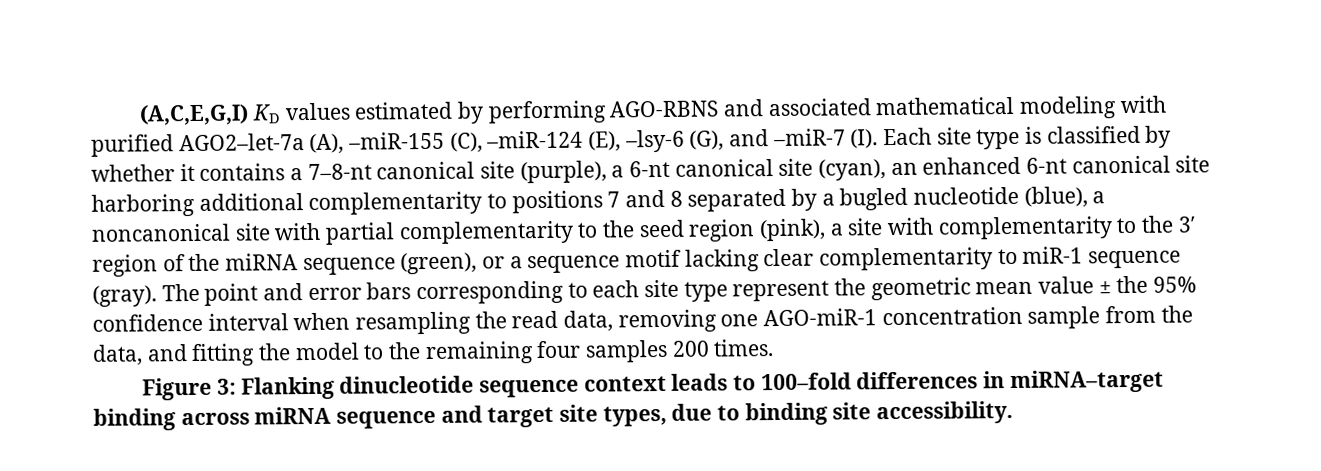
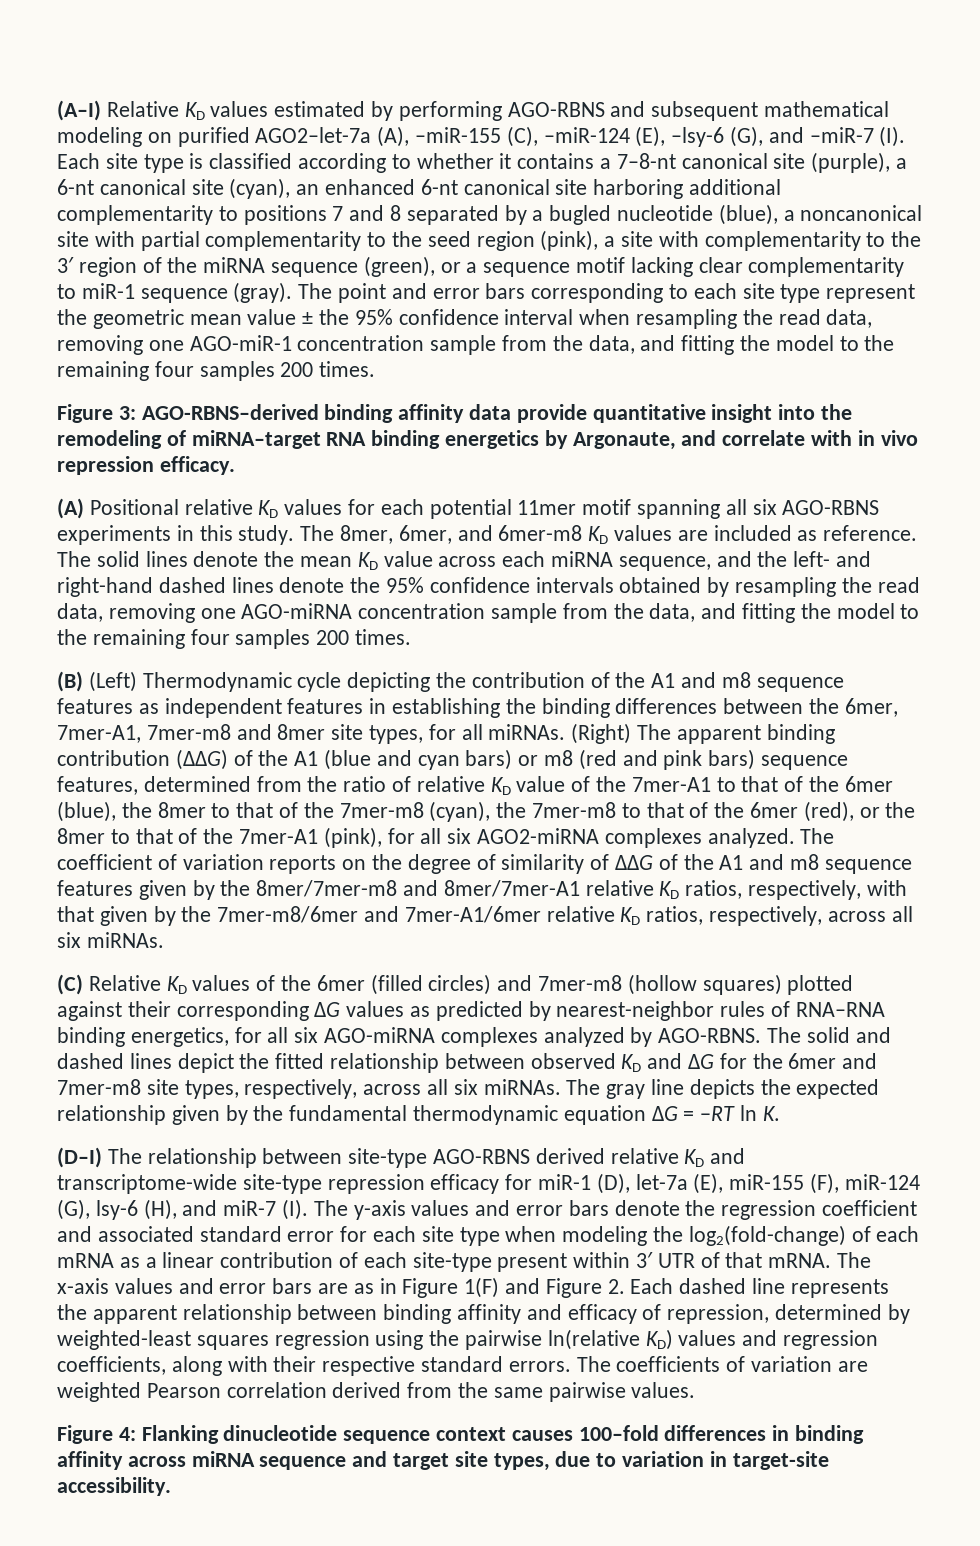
- (A,C,E,G,I) KD values estimated by performing AGO-RBNS and associated mathematical modeling with purified AGO2–let-7a (A), –miR-155 (C), –miR-124 (E), –lsy-6 (G), and –miR-7 (I). Each site type is classified by whether it contains a 7–8-nt canonical site (purple), a 6-nt canonical site (cyan), an enhanced 6-nt canonical site harboring additional complementarity to positions 7 and 8 separated by a bugled nucleotide (blue), a noncanonical site with partial complementarity to the seed region (pink), a site with complementarity to the 3′ region of the miRNA sequence (green), or a sequence motif lacking clear complementarity to miR-1 sequence (gray).
+ (A–I) Relative KD values estimated by performing AGO-RBNS and subsequent mathematical modeling on purified AGO2–let-7a (A), –miR-155 (C), –miR-124 (E), –lsy-6 (G), and –miR-7 (I). Each site type is classified according to whether it contains a 7–8-nt canonical site (purple), a 6-nt canonical site (cyan), an enhanced 6-nt canonical site harboring additional complementarity to positions 7 and 8 separated by a bugled nucleotide (blue), a noncanonical site with partial complementarity to the seed region (pink), a site with complementarity to the 3′ region of the miRNA sequence (green), or a sequence motif lacking clear complementarity to miR-1 sequence (gray).
- Figure 3: Flanking dinucleotide sequence context leads to 100–fold differences in miRNA–target binding across miRNA sequence and target site types, due to binding site accessibility.
+ Figure 3: AGO-RBNS–derived binding affinity data provide quantitative insight into the remodeling of miRNA–target RNA binding energetics by Argonaute, and correlate with in vivo repression efficacy.
+ (A) Positional relative KD values for each potential 11mer motif spanning all six AGO-RBNS experiments in this study. The 8mer, 6mer, and 6mer-m8 KD values are included as reference. The solid lines denote the mean KD value across each miRNA sequence, and the left- and right-hand dashed lines denote the 95% confidence intervals obtained by resampling the read data, removing one AGO-miRNA concentration sample from the data, and fitting the model to the remaining four samples 200 times.
+ (B) (Left) Thermodynamic cycle depicting the contribution of the A1 and m8 sequence features as independent features in establishing the binding differences between the 6mer, 7mer-A1, 7mer-m8 and 8mer site types, for all miRNAs. (Right) The apparent binding contribution (∆∆G) of the A1 (blue and cyan bars) or m8 (red and pink bars) sequence features, determined from the ratio of relative KD value of the 7mer-A1 to that of the 6mer (blue), the 8mer to that of the 7mer-m8 (cyan), the 7mer-m8 to that of the 6mer (red), or the 8mer to that of the 7mer-A1 (pink), for all six AGO2-miRNA complexes analyzed. The coefficient of variation reports on the degree of similarity of ∆∆G of the A1 and m8 sequence features given by the 8mer/7mer-m8 and 8mer/7mer-A1 relative KD ratios, respectively, with that given by the 7mer-m8/6mer and 7mer-A1/6mer relative KD ratios, respectively, across all six miRNAs.
+ (C) Relative KD values of the 6mer (filled circles) and 7mer-m8 (hollow squares) plotted against their corresponding ∆G values as predicted by nearest-neighbor rules of RNA–RNA binding energetics, for all six AGO-miRNA complexes analyzed by AGO-RBNS. The solid and dashed lines depict the fitted relationship between observed KD and ∆G for the 6mer and 7mer-m8 site types, respectively, across all six miRNAs. The gray line depicts the expected relationship given by the fundamental thermodynamic equation ∆G = −RT ln K.
+ (D–I) The relationship between site-type AGO-RBNS derived relative KD and transcriptome-wide site-type repression efficacy for miR-1 (D), let-7a (E), miR-155 (F), miR-124 (G), lsy-6 (H), and miR-7 (I). The y-axis values and error bars denote the regression coefficient and associated standard error for each site type when modeling the log2(fold-change) of each mRNA as a linear contribution of each site-type present within 3′ UTR of that mRNA. The x-axis values and error bars are as in Figure 1(F) and Figure 2. Each dashed line represents the apparent relationship between binding affinity and efficacy of repression, determined by weighted-least squares regression using the pairwise ln(relative KD) values and regression coefficients, along with their respective standard errors. The coefficients of variation are weighted Pearson correlation derived from the same pairwise values.
+ Figure 4: Flanking dinucleotide sequence context causes 100–fold differences in binding affinity across miRNA sequence and target site types, due to variation in target-site accessibility.

